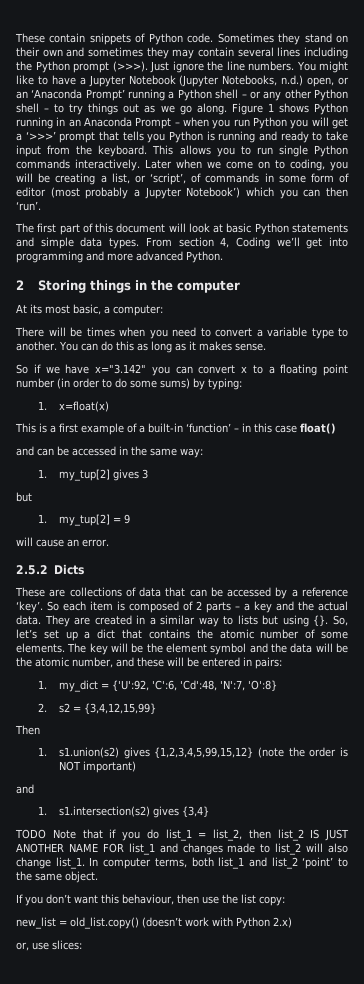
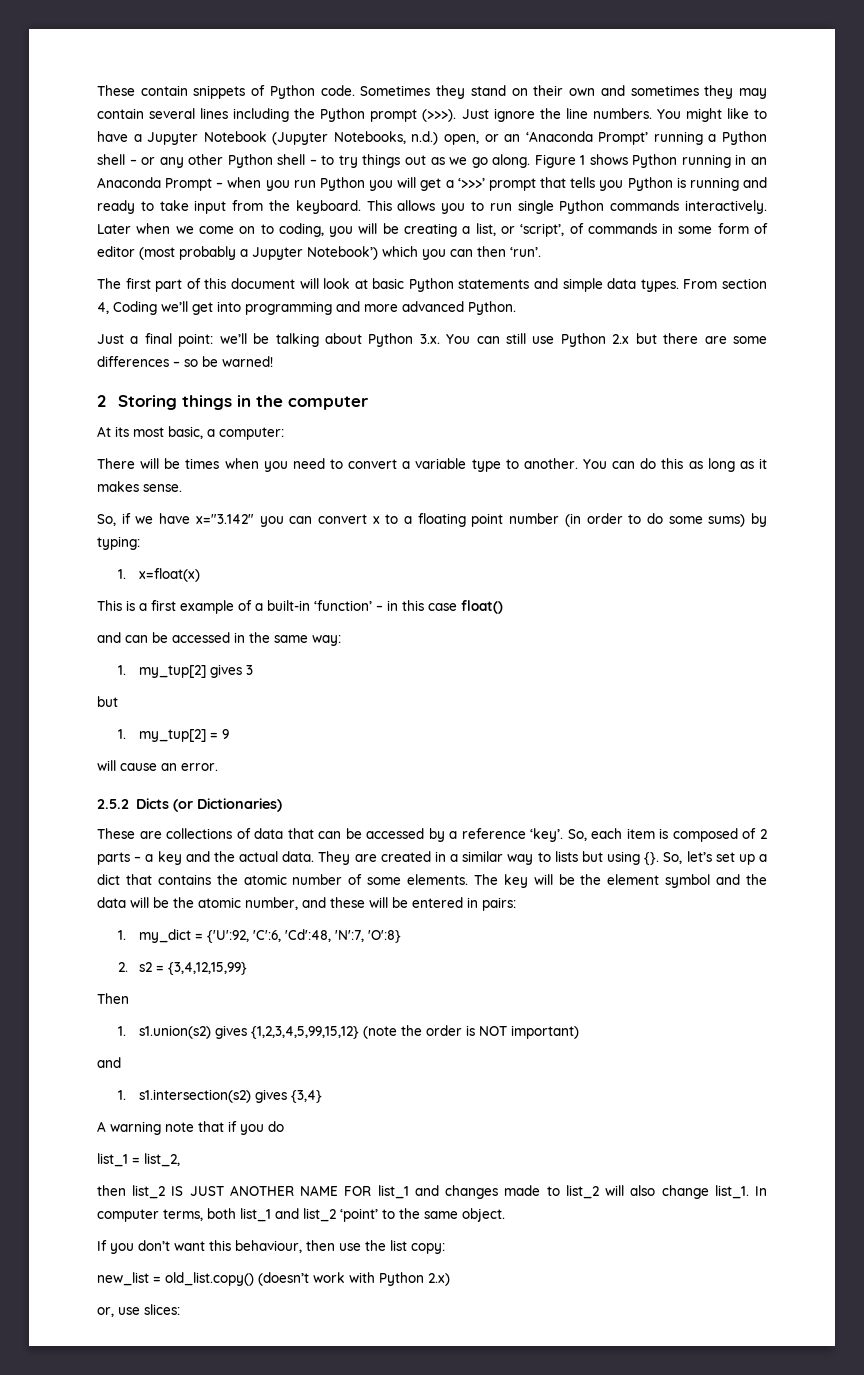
+ Just a final point: we’ll be talking about Python 3.x. You can still use Python 2.x but there are some differences – so be warned!
- So if we have x="3.142" you can convert x to a floating point number (in order to do some sums) by typing:
+ So, if we have x="3.142" you can convert x to a floating point number (in order to do some sums) by typing:
- 2.5.2 Dicts
+ 2.5.2 Dicts (or Dictionaries)
- So each item is composed of 2 parts – a key and the actual data.
+ So, each item is composed of 2 parts – a key and the actual data.
- TODO Note that if you do list_1 = list_2, then list_2 IS JUST ANOTHER NAME FOR list_1 and changes made to list_2 will also change list_1.
+ A warning note that if you do
+ list_1 = list_2,
+ then list_2 IS JUST ANOTHER NAME FOR list_1 and changes made to list_2 will also change list_1.

